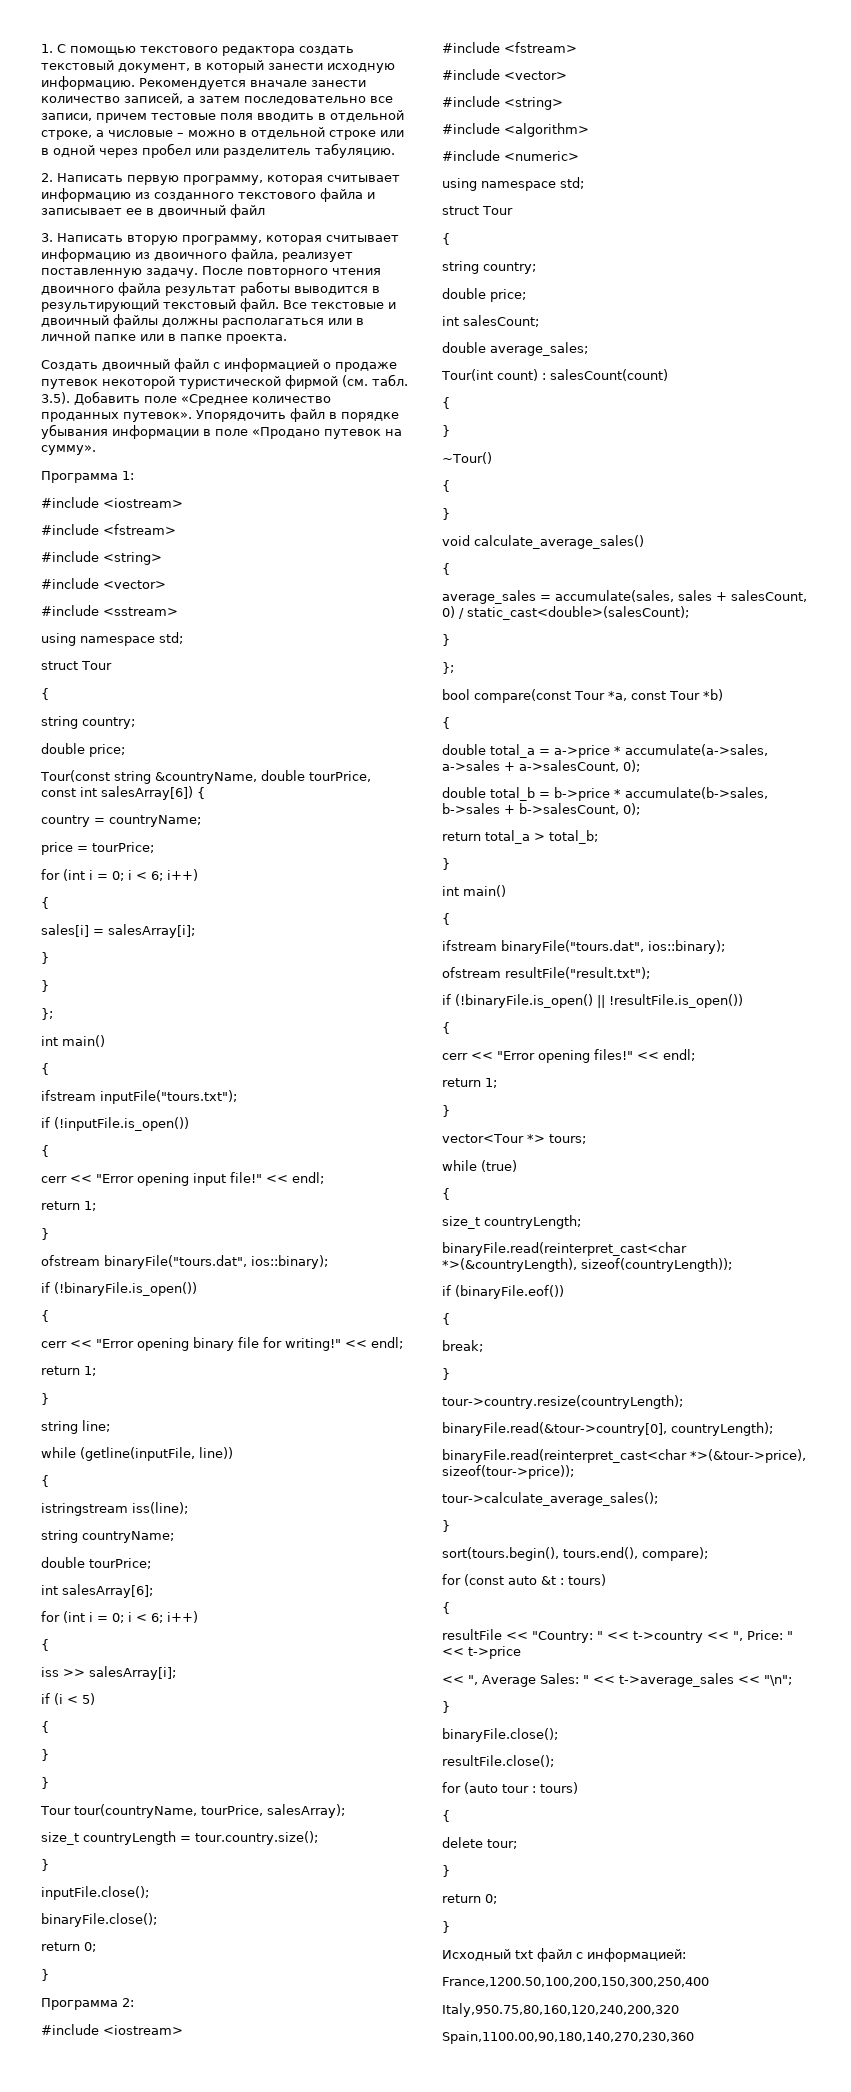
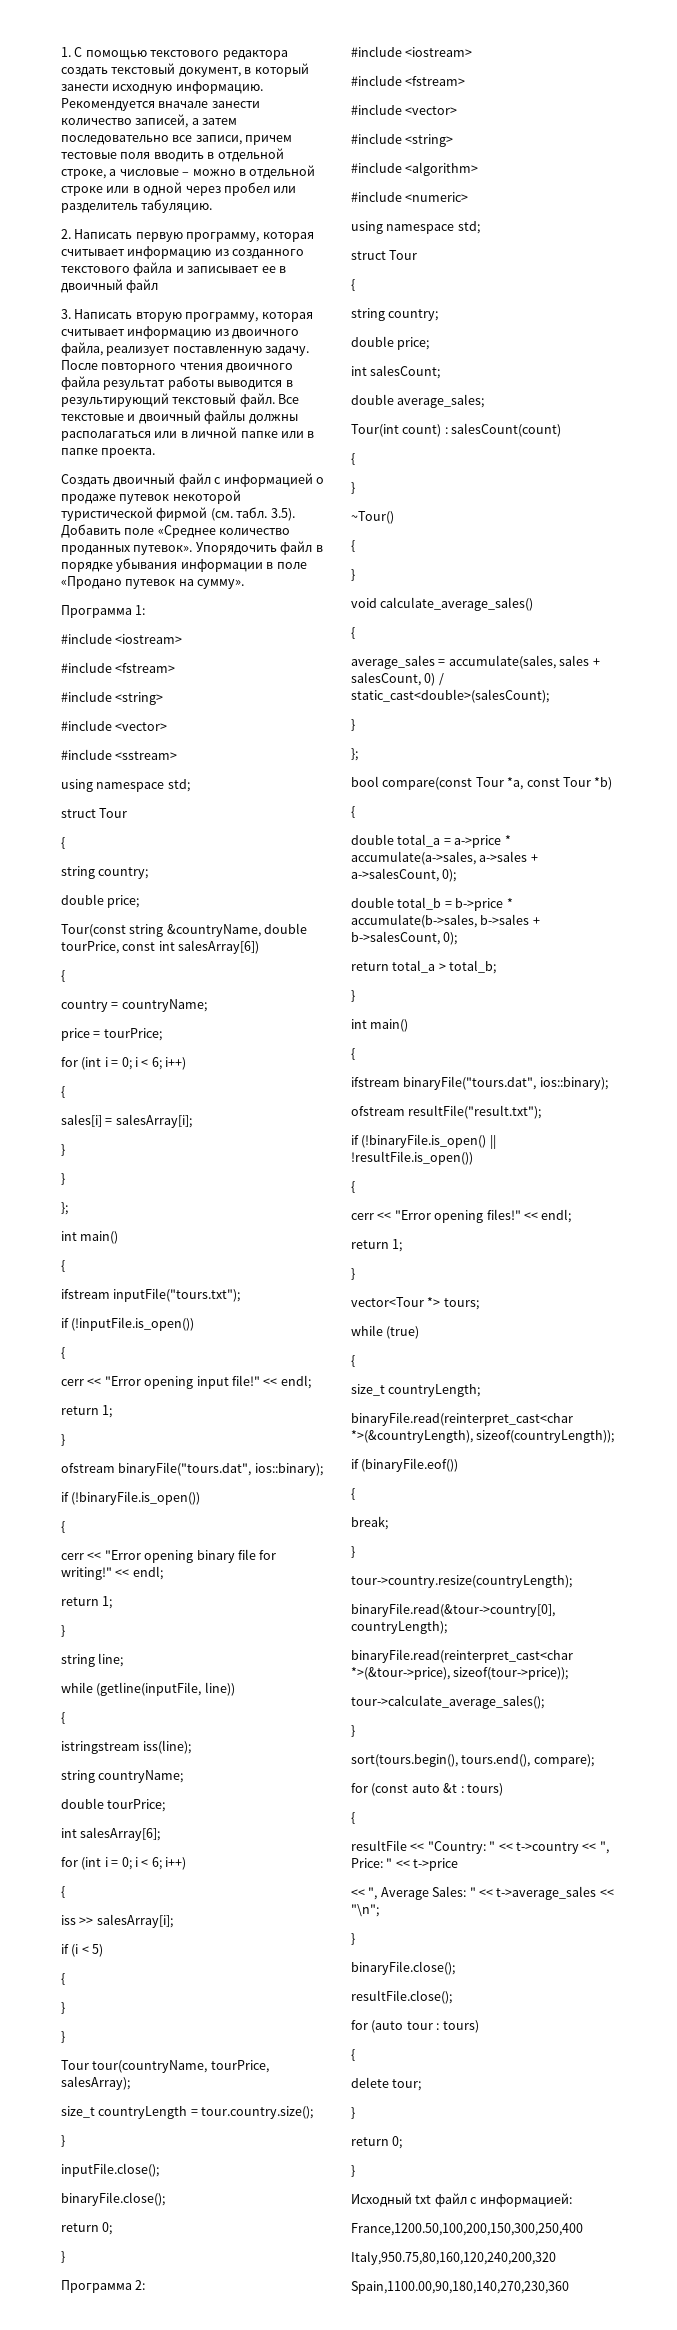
- Tour(const string &countryName, double tourPrice, const int salesArray[6]) {
+ Tour(const string &countryName, double tourPrice, const int salesArray[6])
+ {

